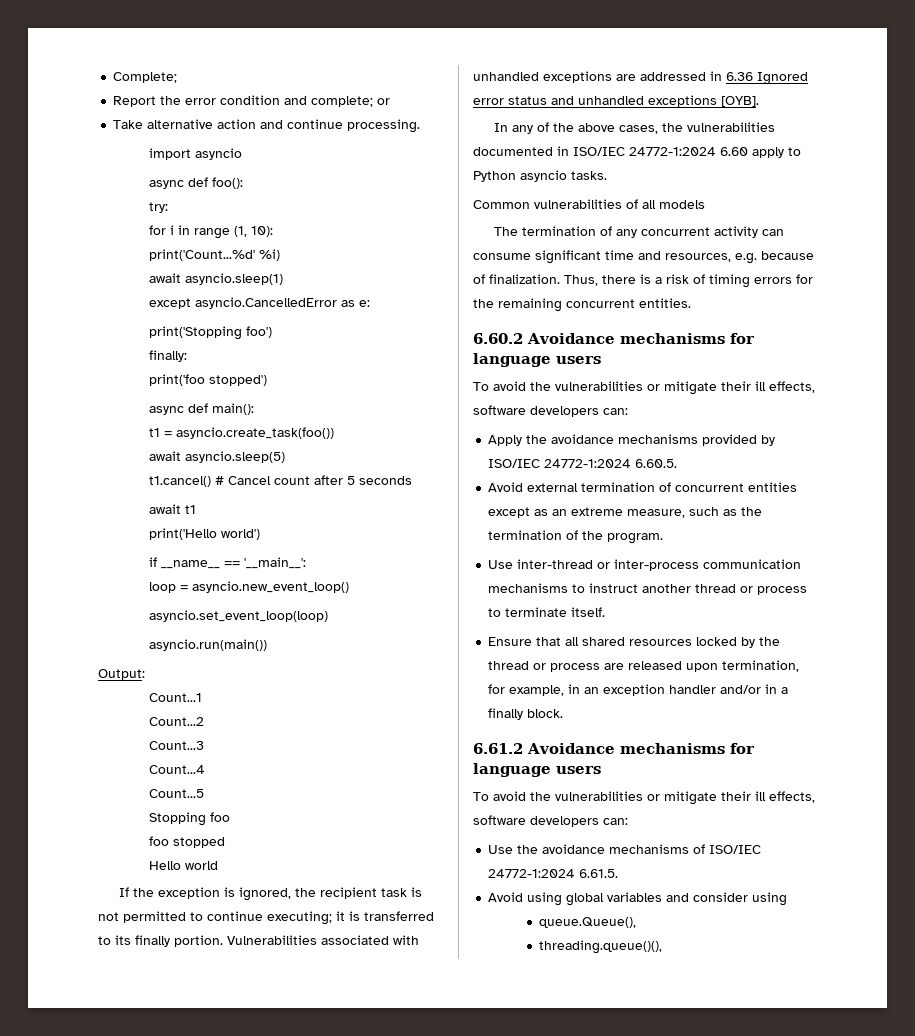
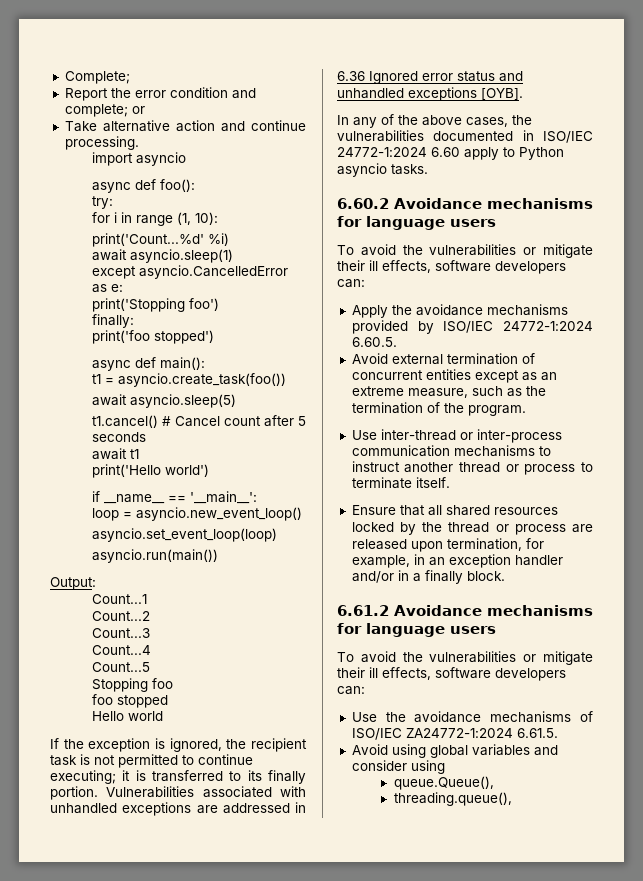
- Common vulnerabilities of all models
- The termination of any concurrent activity can consume significant time and resources, e.g. because of finalization. Thus, there is a risk of timing errors for the remaining concurrent entities.
- Use the avoidance mechanisms of ISO/IEC 24772-1:2024 6.61.5.
+ Use the avoidance mechanisms of ISO/IEC ZA24772-1:2024 6.61.5.
- threading.queue()(),
+ threading.queue(),

